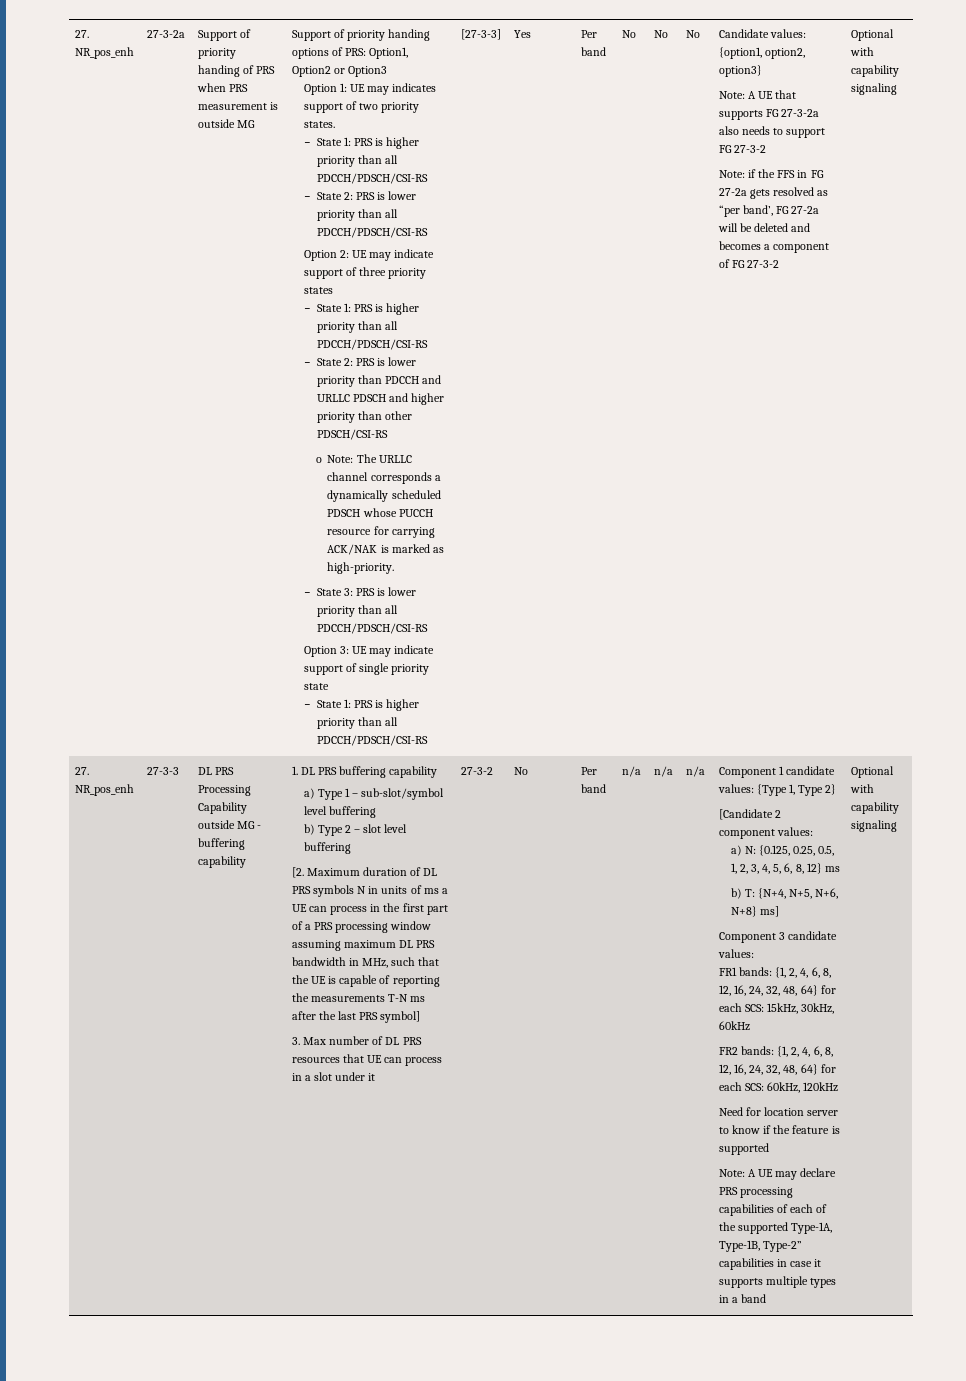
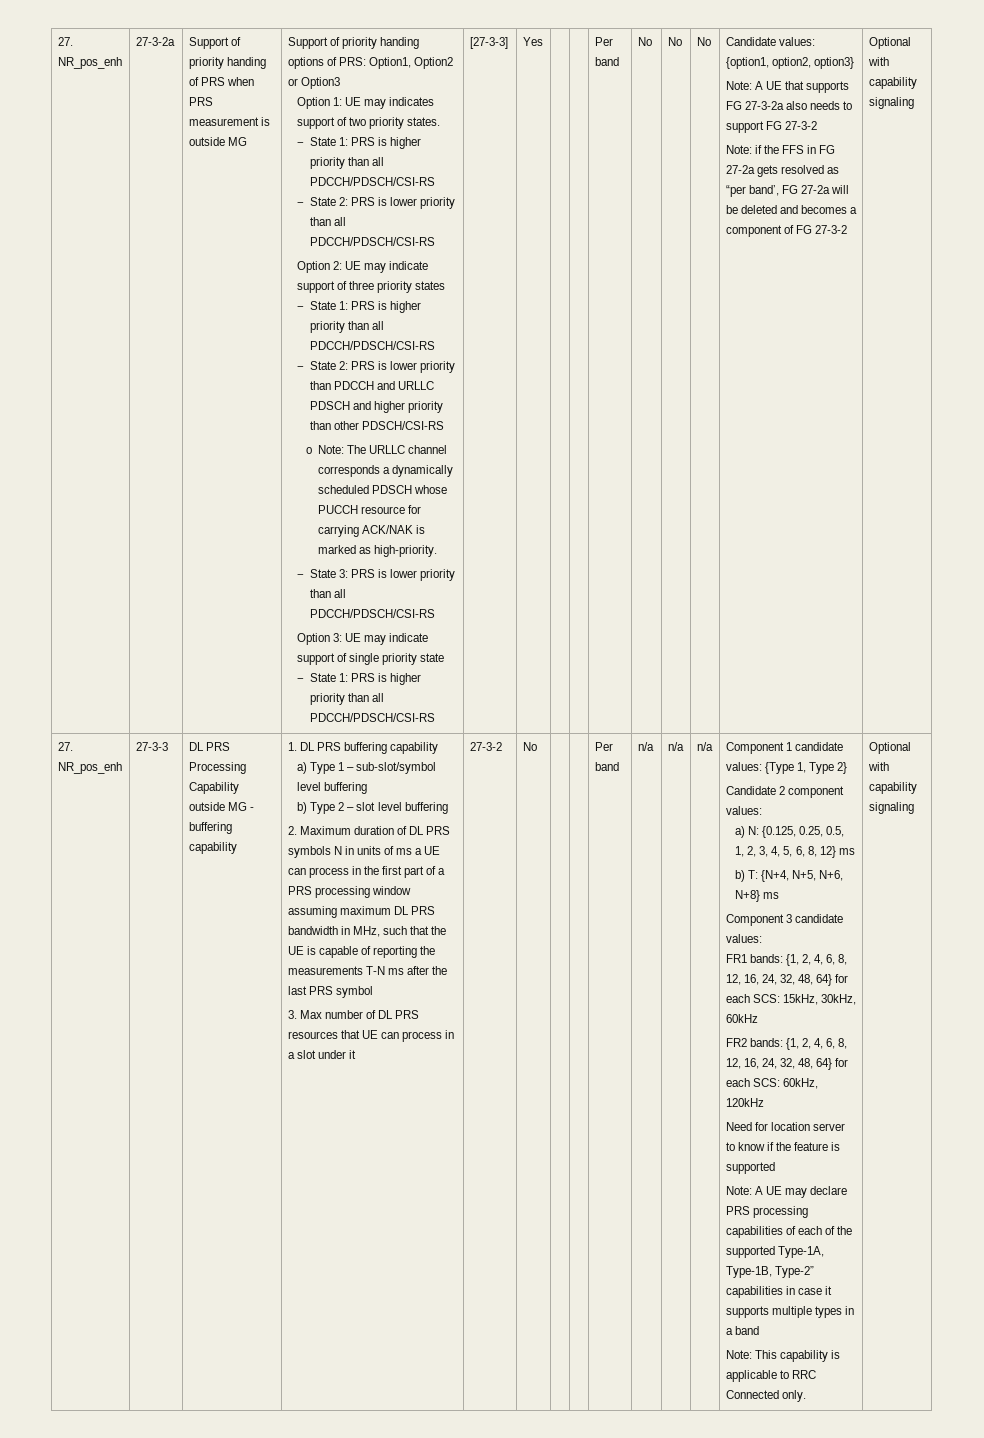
- [2. Maximum duration of DL PRS symbols N in units of ms a UE can process in the first part of a PRS processing window assuming maximum DL PRS bandwidth in MHz, such that the UE is capable of reporting the measurements T-N ms after the last PRS symbol]
+ 2. Maximum duration of DL PRS symbols N in units of ms a UE can process in the first part of a PRS processing window assuming maximum DL PRS bandwidth in MHz, such that the UE is capable of reporting the measurements T-N ms after the last PRS symbol
- [Candidate 2 component values:
+ Candidate 2 component values:
- b) T: {N+4, N+5, N+6, N+8} ms]
+ b) T: {N+4, N+5, N+6, N+8} ms
+ Note: This capability is applicable to RRC Connected only.

